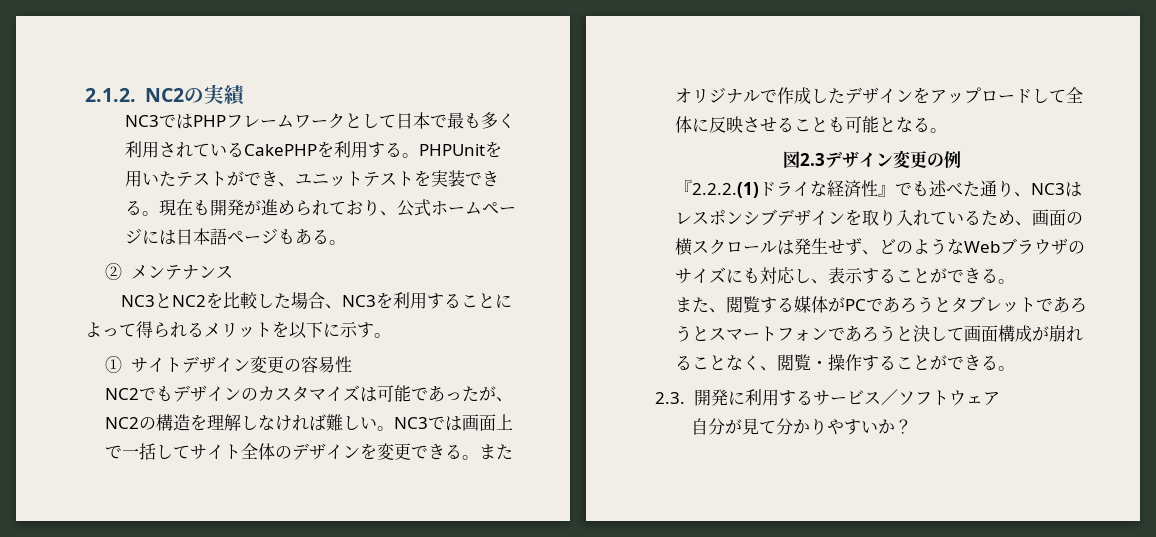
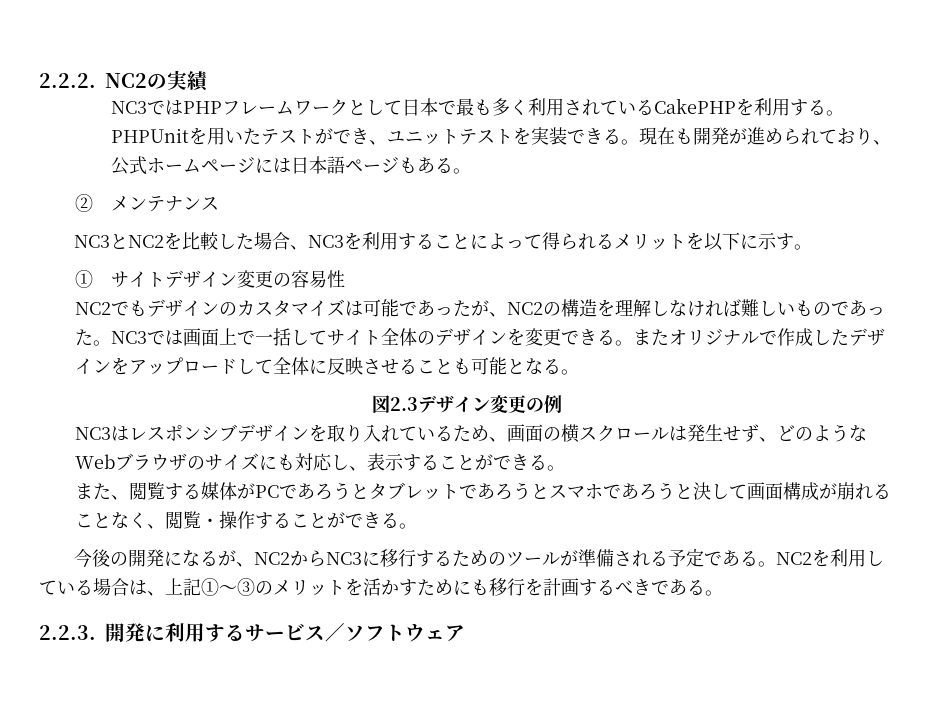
- 2.1.2. NC2の実績
+ 2.2.2. NC2の実績
- NC2でもデザインのカスタマイズは可能であったが、NC2の構造を理解しなければ難しい。
+ NC2でもデザインのカスタマイズは可能であったが、NC2の構造を理解しなければ難しいものであった。
- 『2.2.2.(1)ドライな経済性』でも述べた通り、NC3はレスポンシブデザインを取り入れているため、画面の横スクロールは発生せず、どのようなWebブラウザのサイズにも対応し、表示することができる。
+ NC3はレスポンシブデザインを取り入れているため、画面の横スクロールは発生せず、どのようなWebブラウザのサイズにも対応し、表示することができる。
- また、閲覧する媒体がPCであろうとタブレットであろうとスマートフォンであろうと決して画面構成が崩れることなく、閲覧・操作することができる。
+ また、閲覧する媒体がPCであろうとタブレットであろうとスマホであろうと決して画面構成が崩れることなく、閲覧・操作することができる。
- 2.3.開発に利用するサービス／ソフトウェア
+ 今後の開発になるが、NC2からNC3に移行するためのツールが準備される予定である。NC2を利用している場合は、上記①～③のメリットを活かすためにも移行を計画するべきである。
+ 2.2.3.開発に利用するサービス／ソフトウェア
- 自分が見て分かりやすいか？

